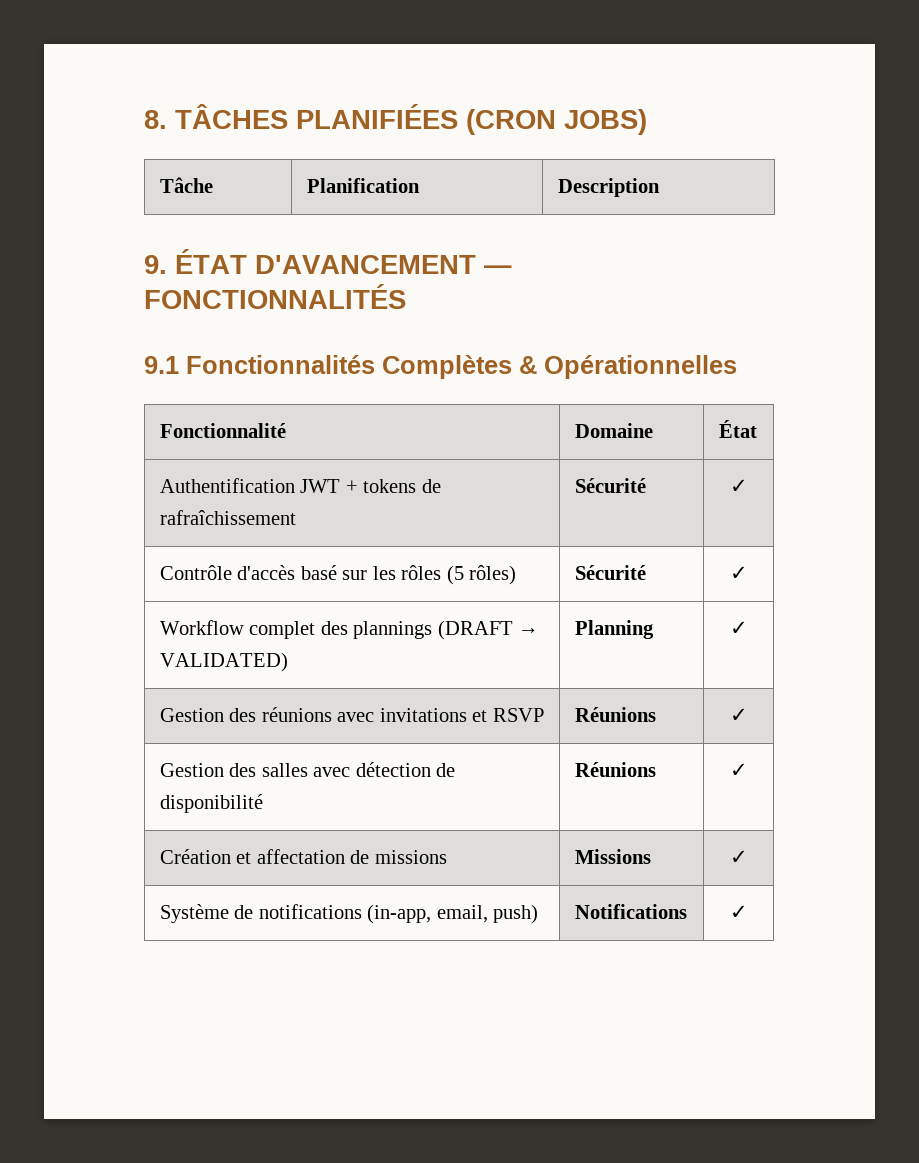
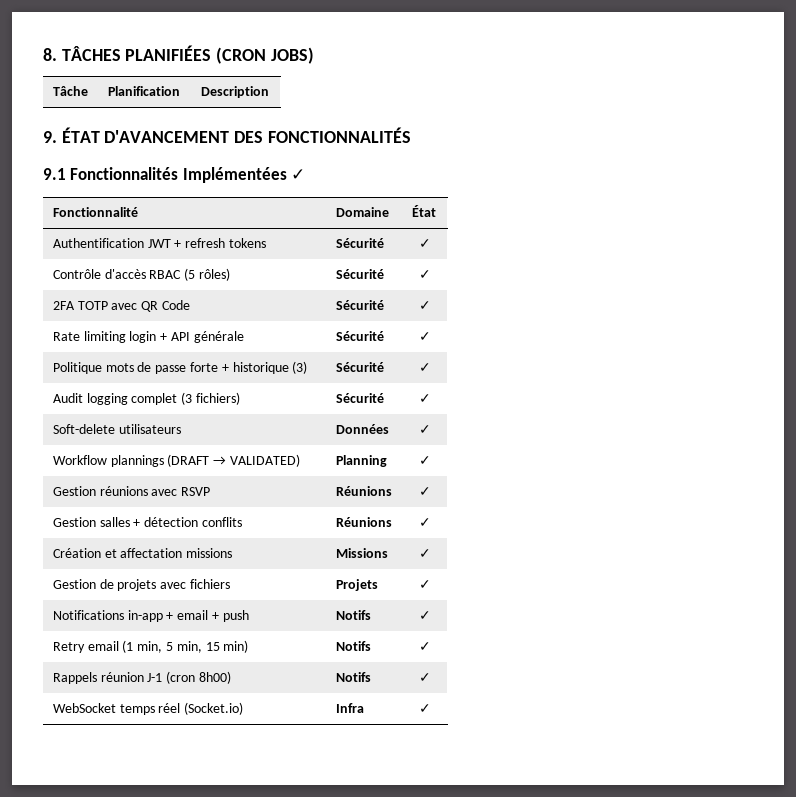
- 9. ÉTAT D'AVANCEMENT — FONCTIONNALITÉS
+ 9. ÉTAT D'AVANCEMENT DES FONCTIONNALITÉS
- 9.1 Fonctionnalités Complètes & Opérationnelles
+ 9.1 Fonctionnalités Implémentées ✓
- Authentification JWT + tokens de rafraîchissement | Sécurité | ✓
+ Authentification JWT + refresh tokens | Sécurité | ✓
- Contrôle d'accès basé sur les rôles (5 rôles) | Sécurité | ✓
+ Contrôle d'accès RBAC (5 rôles) | Sécurité | ✓
+ 2FA TOTP avec QR Code | Sécurité | ✓
+ Rate limiting login + API générale | Sécurité | ✓
+ Politique mots de passe forte + historique (3) | Sécurité | ✓
+ Audit logging complet (3 fichiers) | Sécurité | ✓
+ Soft-delete utilisateurs | Données | ✓
- Workflow complet des plannings (DRAFT → VALIDATED) | Planning | ✓
+ Workflow plannings (DRAFT → VALIDATED) | Planning | ✓
- Gestion des réunions avec invitations et RSVP | Réunions | ✓
+ Gestion réunions avec RSVP | Réunions | ✓
- Gestion des salles avec détection de disponibilité | Réunions | ✓
+ Gestion salles + détection conflits | Réunions | ✓
- Création et affectation de missions | Missions | ✓
+ Création et affectation missions | Missions | ✓
- Système de notifications (in-app, email, push) | Notifications | ✓
+ Gestion de projets avec fichiers | Projets | ✓
+ Notifications in-app + email + push | Notifs | ✓
+ Retry email (1 min, 5 min, 15 min) | Notifs | ✓
+ Rappels réunion J-1 (cron 8h00) | Notifs | ✓
+ WebSocket temps réel (Socket.io) | Infra | ✓

